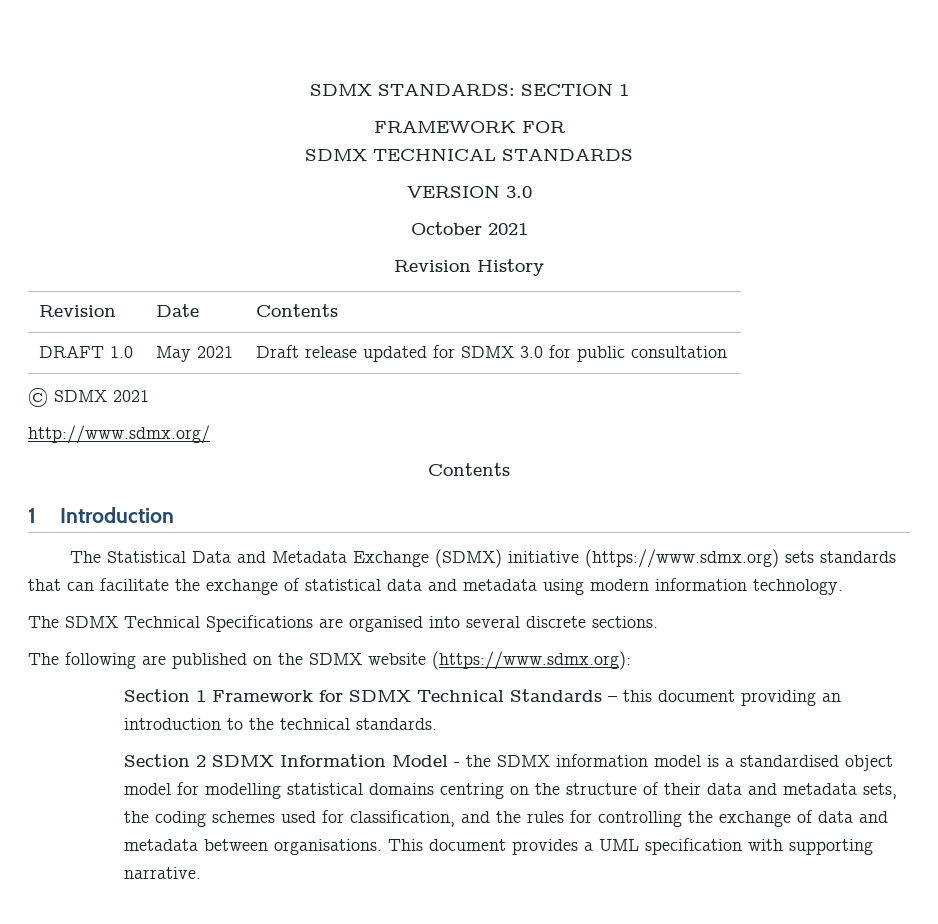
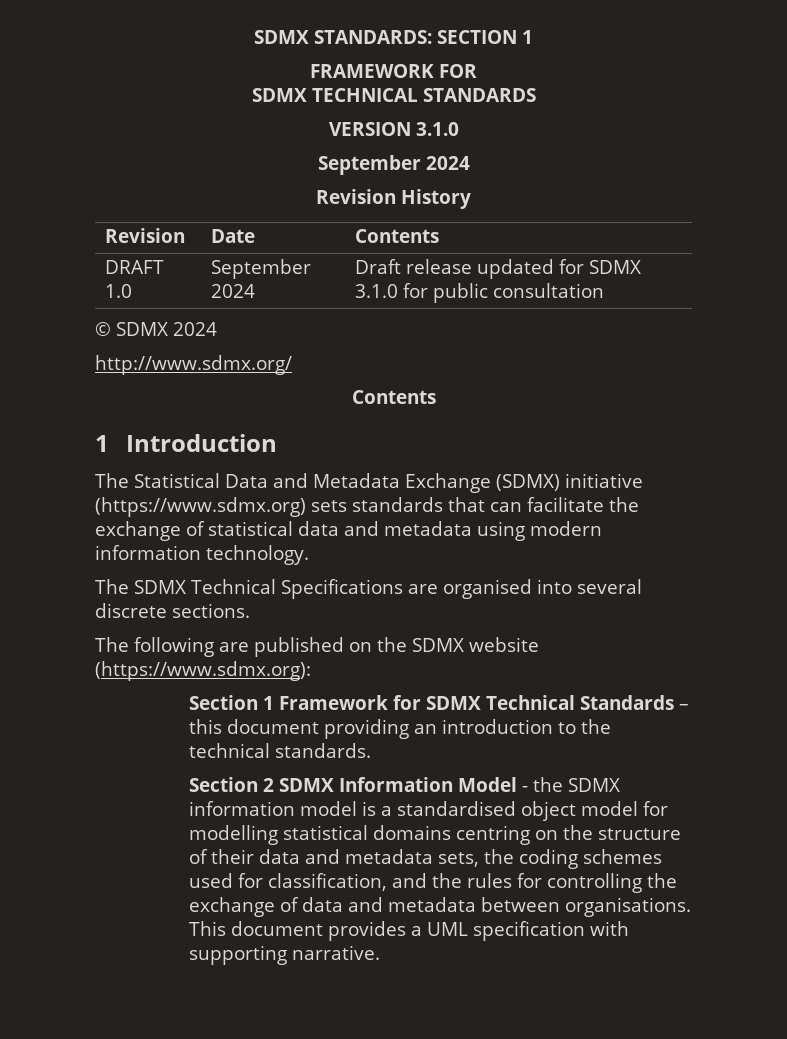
- VERSION 3.0
- October 2021
+ VERSION 3.1.0
+ September 2024
- DRAFT 1.0 | May 2021 | Draft release updated for SDMX 3.0 for public consultation
+ DRAFT 1.0 | September 2024 | Draft release updated for SDMX 3.1.0 for public consultation
- © SDMX 2021
+ © SDMX 2024

